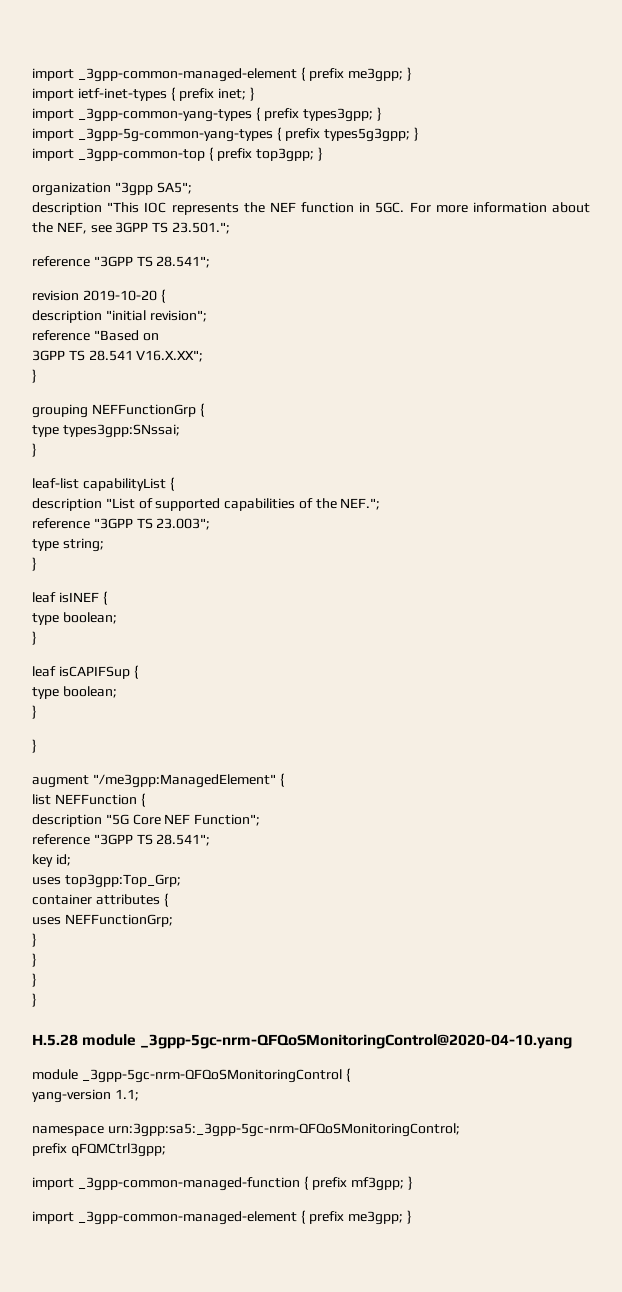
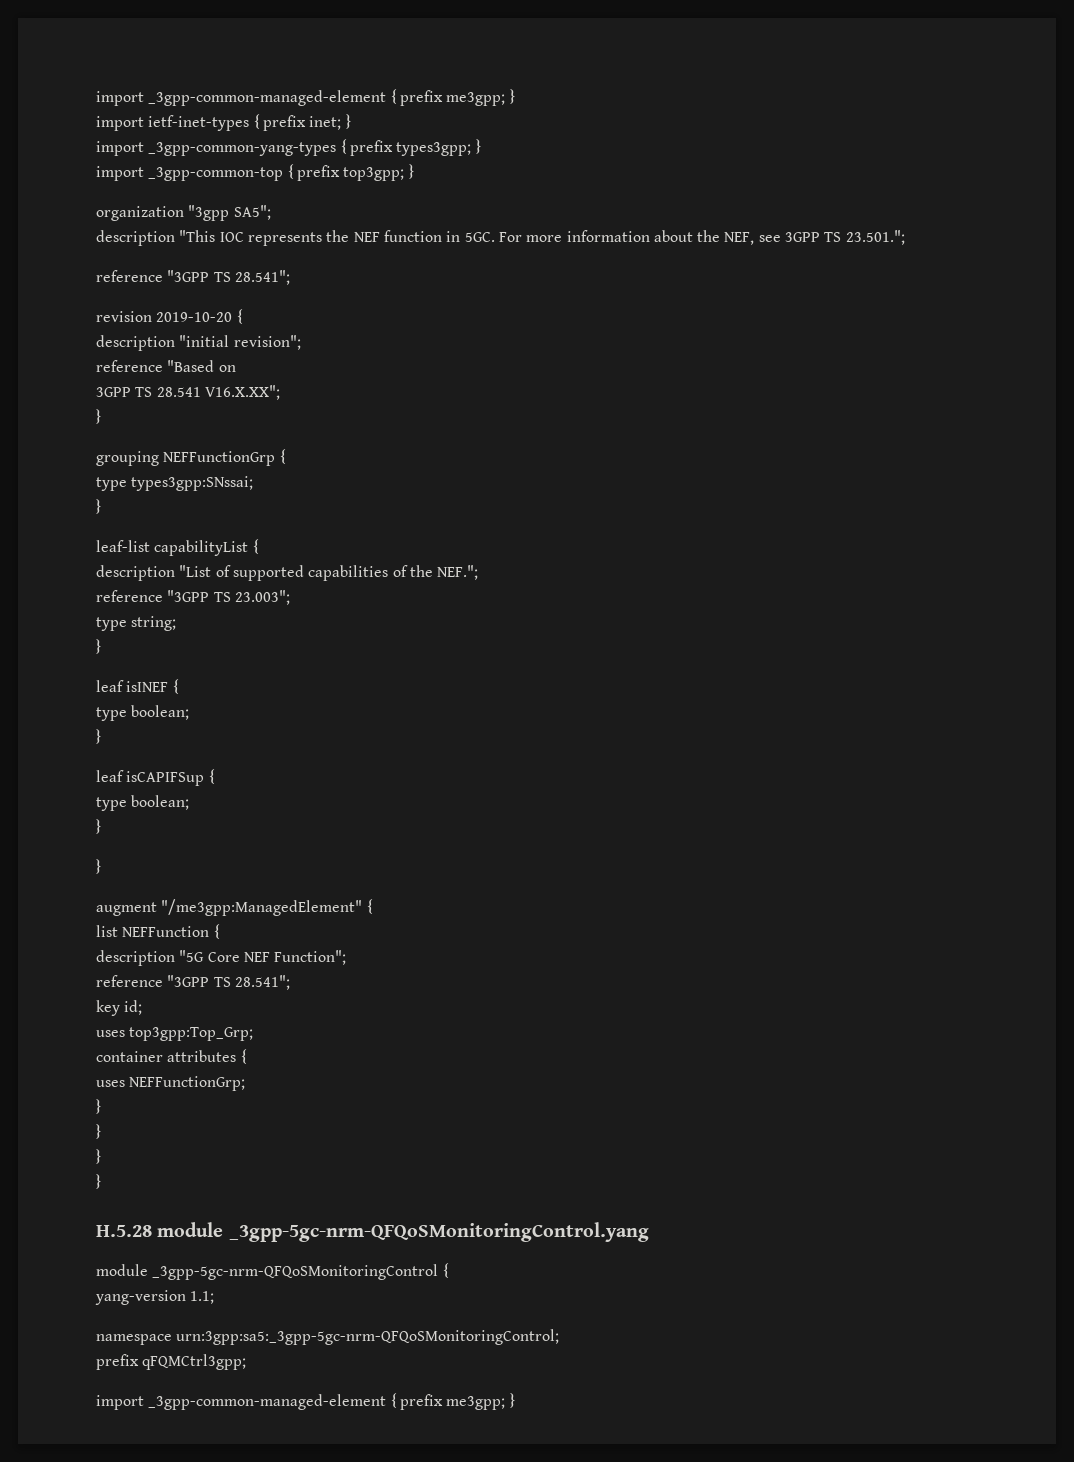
- import _3gpp-5g-common-yang-types { prefix types5g3gpp; }
- H.5.28 module _3gpp-5gc-nrm-QFQoSMonitoringControl@2020-04-10.yang
+ H.5.28 module _3gpp-5gc-nrm-QFQoSMonitoringControl.yang
- import _3gpp-common-managed-function { prefix mf3gpp; }

